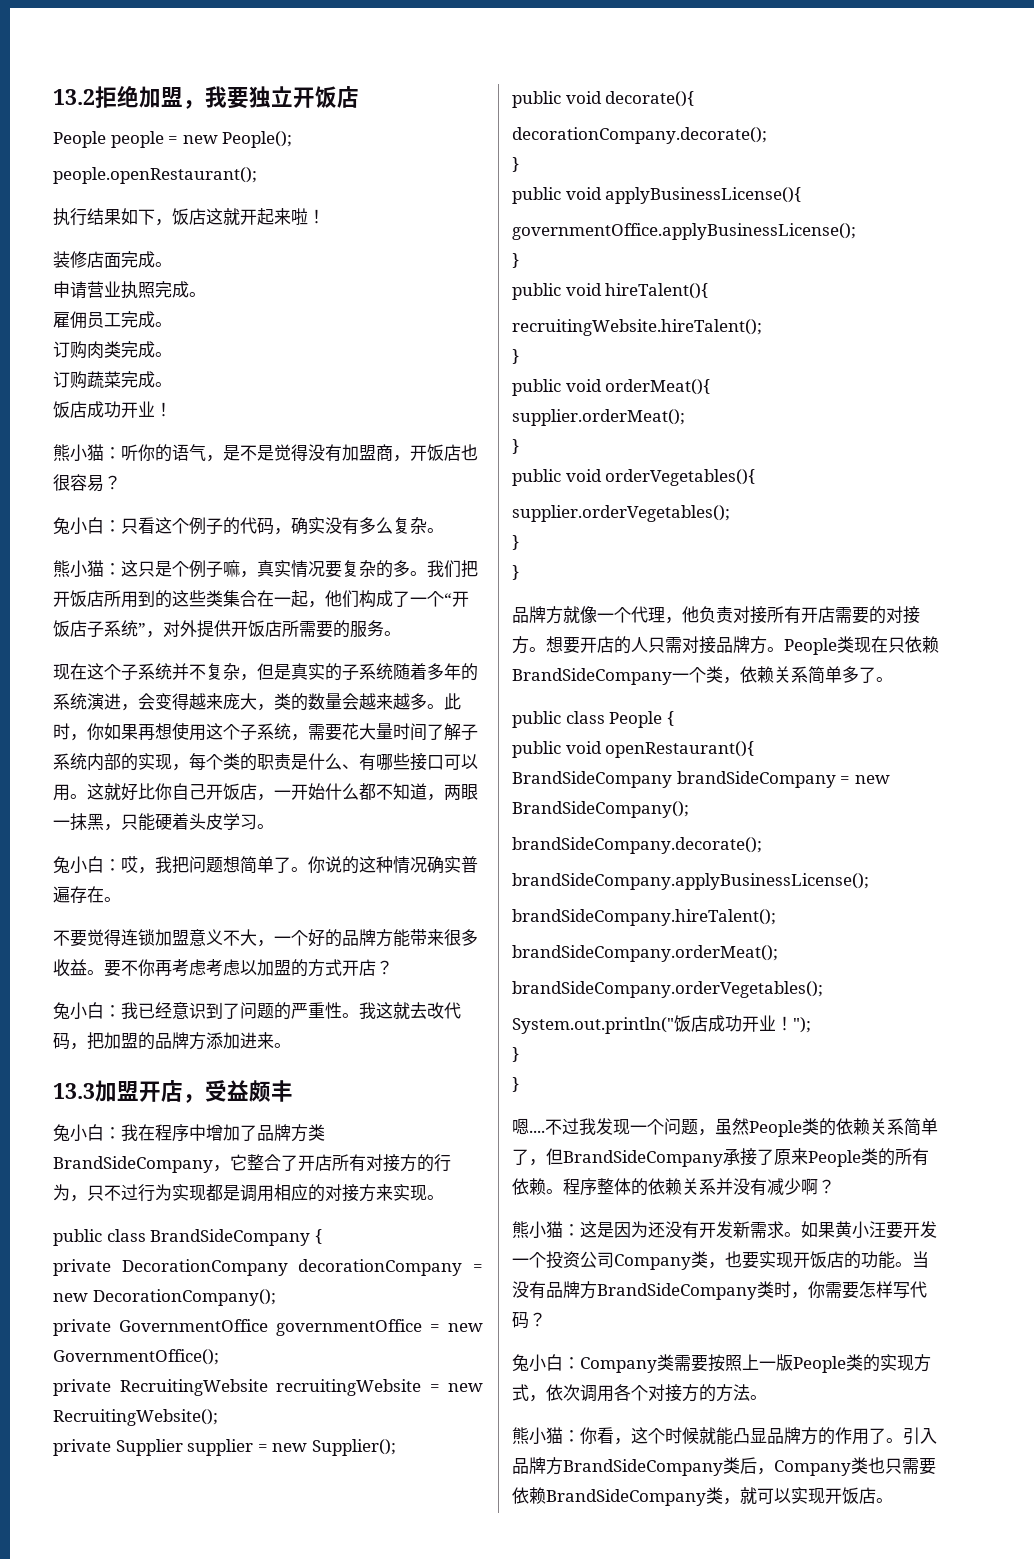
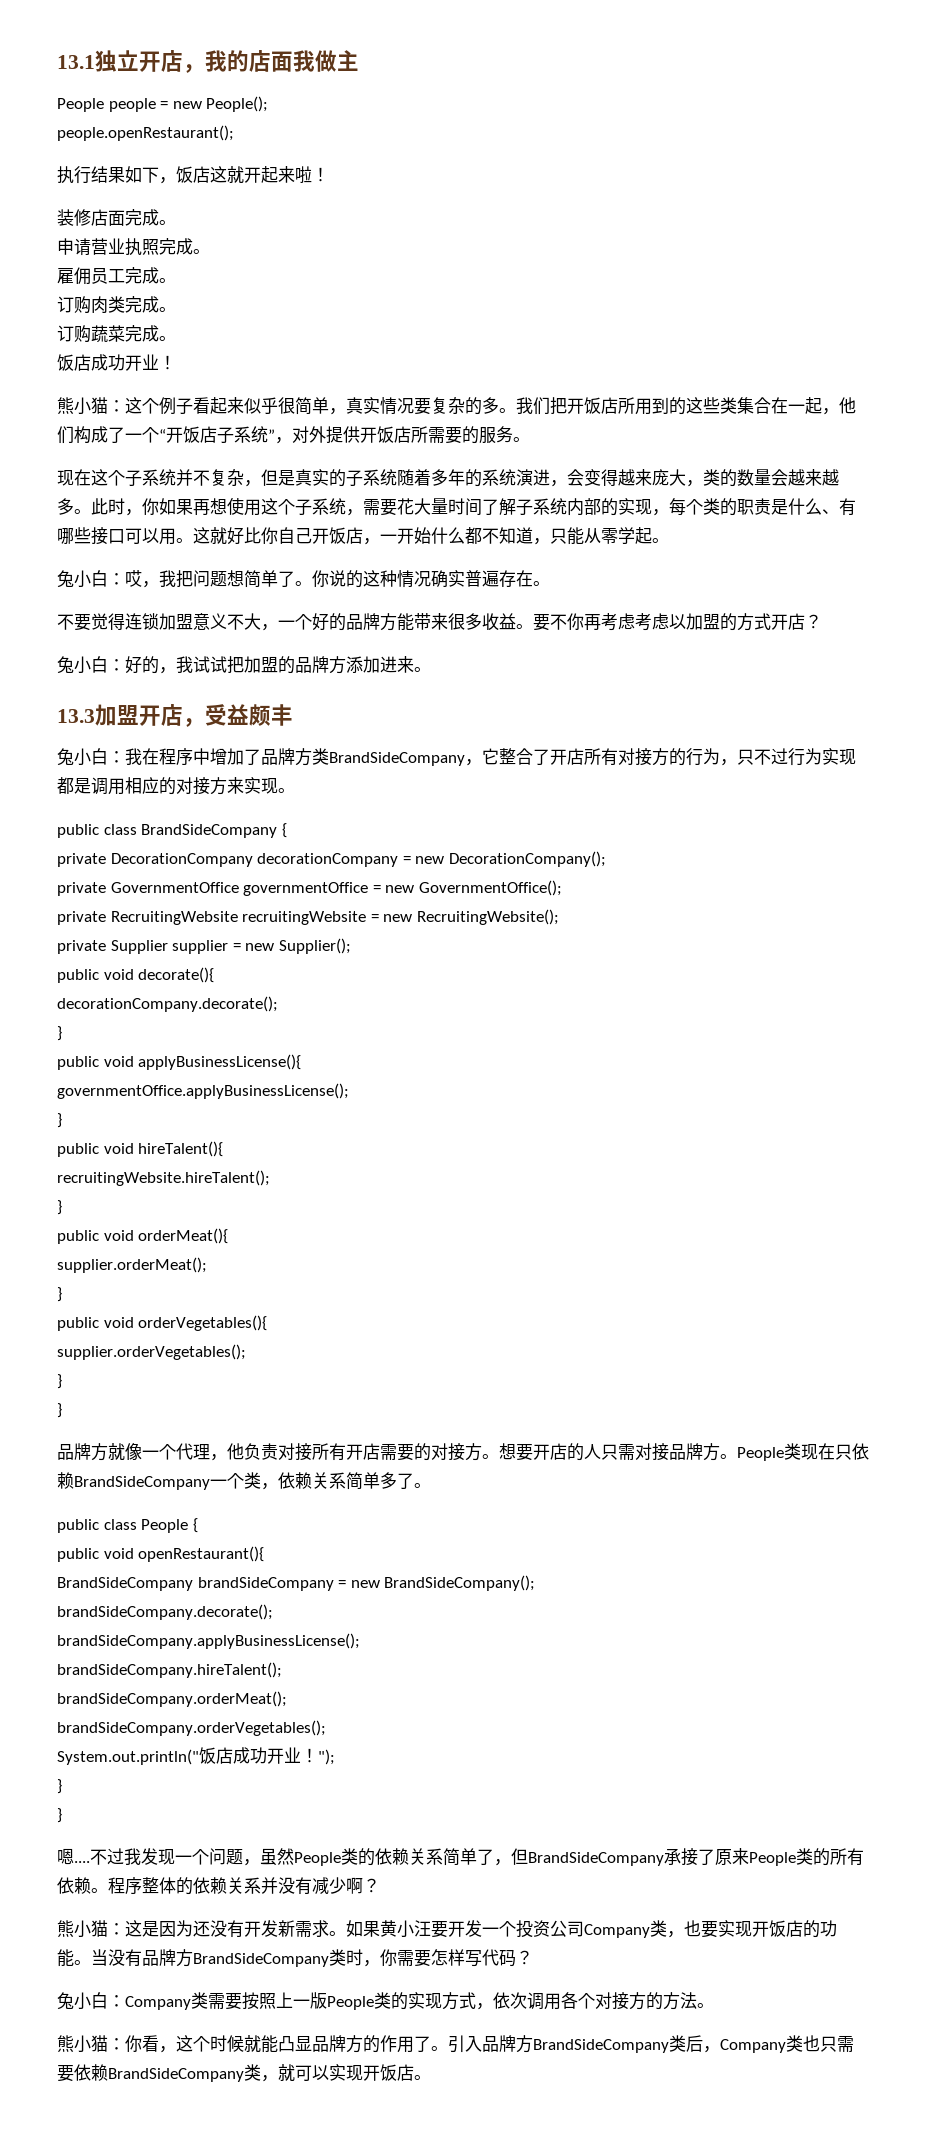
- 13.2拒绝加盟，我要独立开饭店
+ 13.1独立开店，我的店面我做主
- 熊小猫：听你的语气，是不是觉得没有加盟商，开饭店也很容易？
- 兔小白：只看这个例子的代码，确实没有多么复杂。
- 熊小猫：这只是个例子嘛，真实情况要复杂的多。
+ 熊小猫：这个例子看起来似乎很简单，真实情况要复杂的多。
- 这就好比你自己开饭店，一开始什么都不知道，两眼一抹黑，只能硬着头皮学习。
+ 这就好比你自己开饭店，一开始什么都不知道，只能从零学起。
- 兔小白：我已经意识到了问题的严重性。我这就去改代码，把加盟的品牌方添加进来。
+ 兔小白：好的，我试试把加盟的品牌方添加进来。

